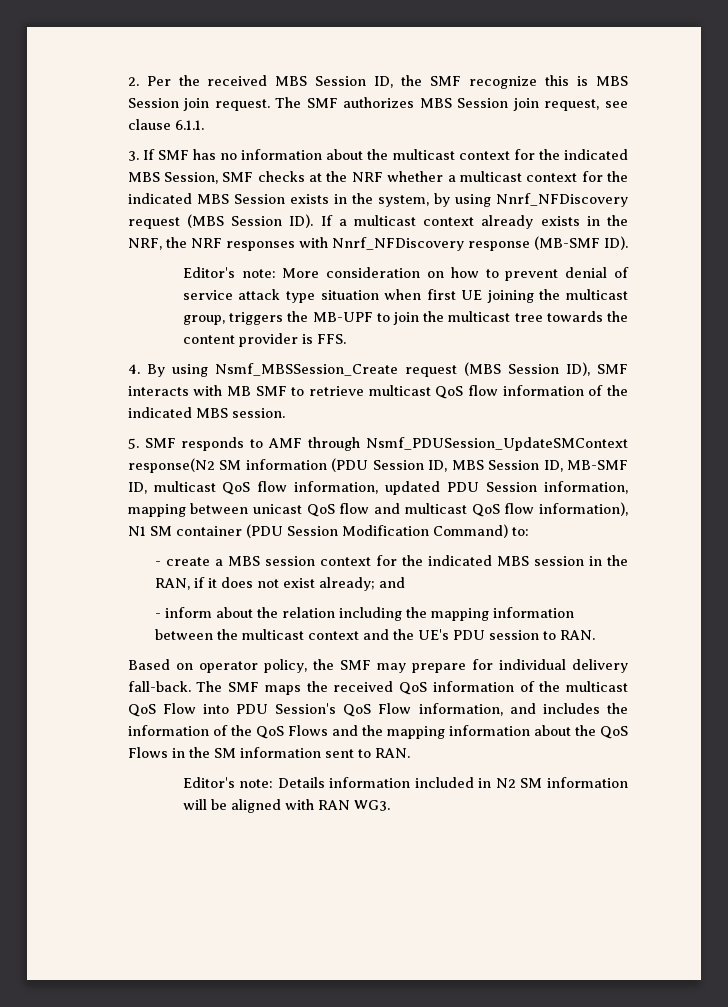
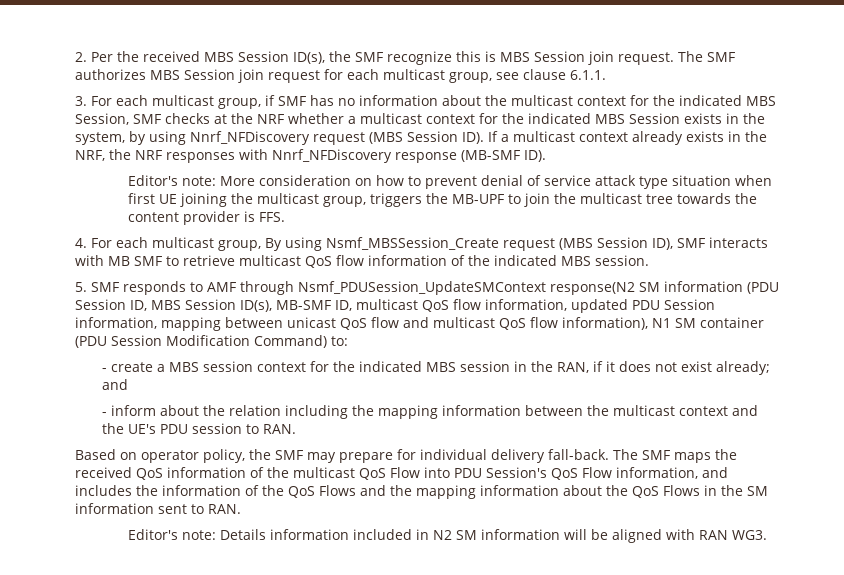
- 2. Per the received MBS Session ID, the SMF recognize this is MBS Session join request.
+ 2. Per the received MBS Session ID(s), the SMF recognize this is MBS Session join request.
- The SMF authorizes MBS Session join request, see clause 6.1.1.
+ The SMF authorizes MBS Session join request for each multicast group, see clause 6.1.1.
- 3. If SMF has no information about the multicast context for the indicated MBS Session, SMF checks at the NRF whether a multicast context for the indicated MBS Session exists in the system, by using Nnrf_NFDiscovery request (MBS Session ID). If a multicast context already exists in the NRF, the NRF responses with Nnrf_NFDiscovery response (MB-SMF ID).
+ 3. For each multicast group, if SMF has no information about the multicast context for the indicated MBS Session, SMF checks at the NRF whether a multicast context for the indicated MBS Session exists in the system, by using Nnrf_NFDiscovery request (MBS Session ID). If a multicast context already exists in the NRF, the NRF responses with Nnrf_NFDiscovery response (MB-SMF ID).
- 4. By using Nsmf_MBSSession_Create request (MBS Session ID), SMF interacts with MB SMF to retrieve multicast QoS flow information of the indicated MBS session.
+ 4. For each multicast group, By using Nsmf_MBSSession_Create request (MBS Session ID), SMF interacts with MB SMF to retrieve multicast QoS flow information of the indicated MBS session.
- 5. SMF responds to AMF through Nsmf_PDUSession_UpdateSMContext response(N2 SM information (PDU Session ID, MBS Session ID, MB-SMF ID, multicast QoS flow information, updated PDU Session information, mapping between unicast QoS flow and multicast QoS flow information), N1 SM container (PDU Session Modification Command) to:
+ 5. SMF responds to AMF through Nsmf_PDUSession_UpdateSMContext response(N2 SM information (PDU Session ID, MBS Session ID(s), MB-SMF ID, multicast QoS flow information, updated PDU Session information, mapping between unicast QoS flow and multicast QoS flow information), N1 SM container (PDU Session Modification Command) to:

